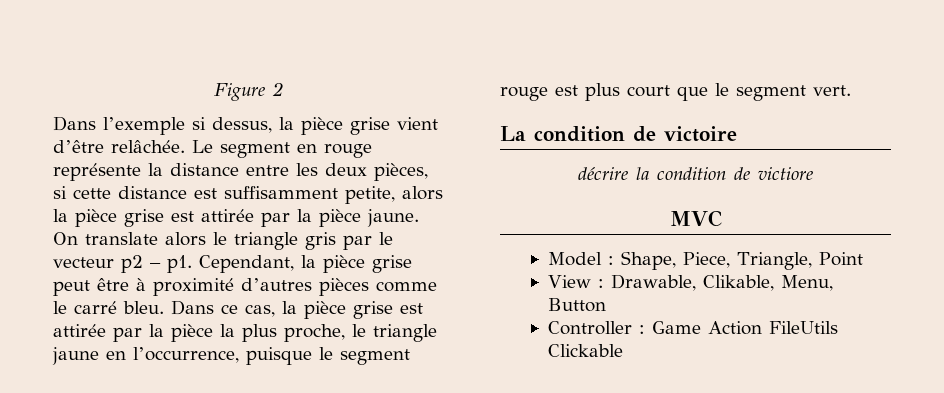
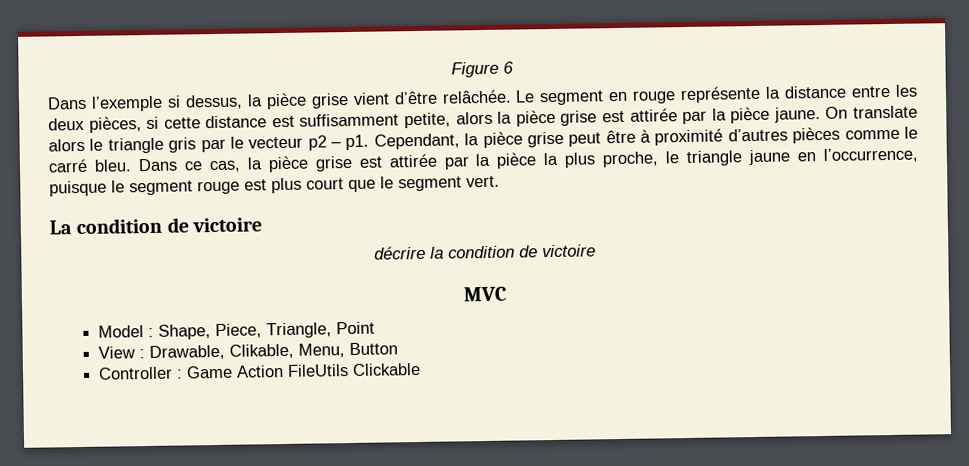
- Figure 2
+ Figure 6
- décrire la condition de victiore
+ décrire la condition de victoire

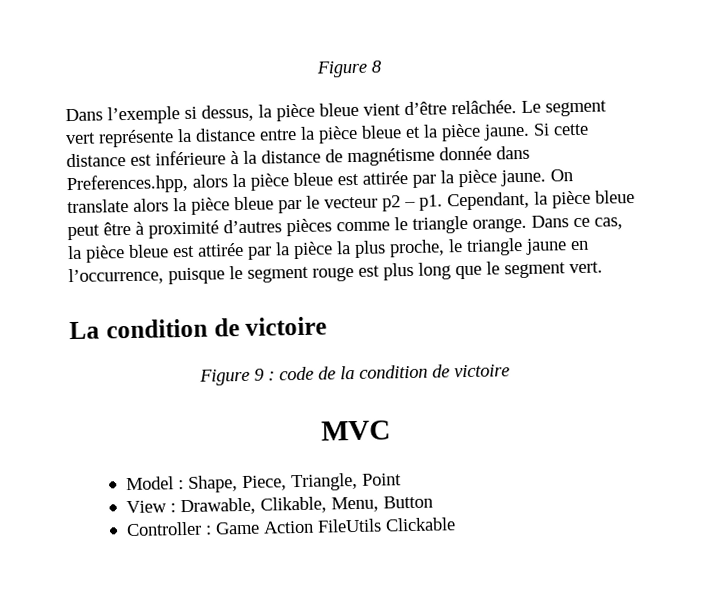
- Figure 6
+ Figure 8
- Dans l’exemple si dessus, la pièce grise vient d’être relâchée.
+ Dans l’exemple si dessus, la pièce bleue vient d’être relâchée.
- Le segment en rouge représente la distance entre les deux pièces, si cette distance est suffisamment petite, alors la pièce grise est attirée par la pièce jaune.
+ Le segment vert représente la distance entre la pièce bleue et la pièce jaune. Si cette distance est inférieure à la distance de magnétisme donnée dans Preferences.hpp, alors la pièce bleue est attirée par la pièce jaune.
- On translate alors le triangle gris par le vecteur p2 – p1.
+ On translate alors la pièce bleue par le vecteur p2 – p1.
- Cependant, la pièce grise peut être à proximité d’autres pièces comme le carré bleu.
+ Cependant, la pièce bleue peut être à proximité d’autres pièces comme le triangle orange.
- Dans ce cas, la pièce grise est attirée par la pièce la plus proche, le triangle jaune en l’occurrence, puisque le segment rouge est plus court que le segment vert.
+ Dans ce cas, la pièce bleue est attirée par la pièce la plus proche, le triangle jaune en l’occurrence, puisque le segment rouge est plus long que le segment vert.
- décrire la condition de victoire
+ Figure 9 : code de la condition de victoire

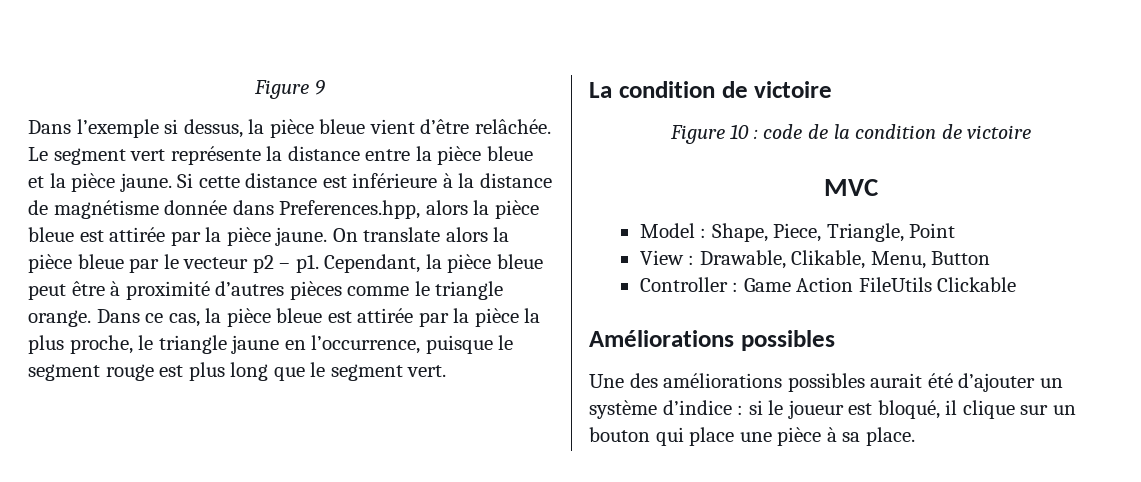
- Figure 8
+ Figure 9
- Figure 9 : code de la condition de victoire
+ Figure 10 : code de la condition de victoire
+ Améliorations possibles
+ Une des améliorations possibles aurait été d’ajouter un système d’indice : si le joueur est bloqué, il clique sur un bouton qui place une pièce à sa place.

